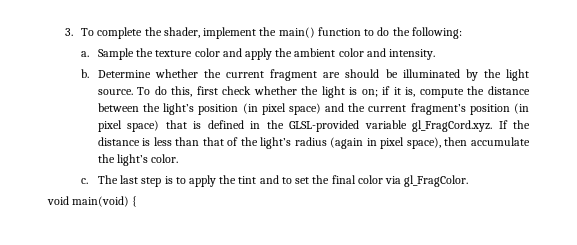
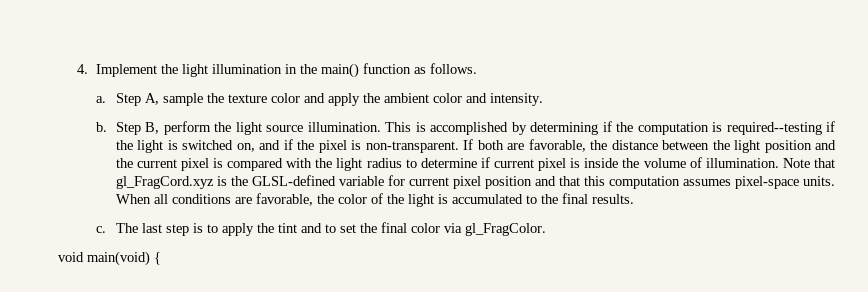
- 3. To complete the shader, implement the main() function to do the following:
- a. Sample the texture color and apply the ambient color and intensity.
+ 4. Implement the light illumination in the main() function as follows.
+ a. Step A, sample the texture color and apply the ambient color and intensity.
- Determine whether the current fragment are should be illuminated by the light source. To do this, first check whether the light is on; if it is, compute the distance between the light’s position (in pixel space) and the current fragment’s position (in pixel space) that is defined in the GLSL-provided variable gl_FragCord.xyz. If the distance is less than that of the light’s radius (again in pixel space), then accumulate the light’s color.
+ Step B, perform the light source illumination. This is accomplished by determining if the computation is required--testing if the light is switched on, and if the pixel is non-transparent. If both are favorable, the distance between the light position and the current pixel is compared with the light radius to determine if current pixel is inside the volume of illumination. Note that gl_FragCord.xyz is the GLSL-defined variable for current pixel position and that this computation assumes pixel-space units. When all conditions are favorable, the color of the light is accumulated to the final results.

